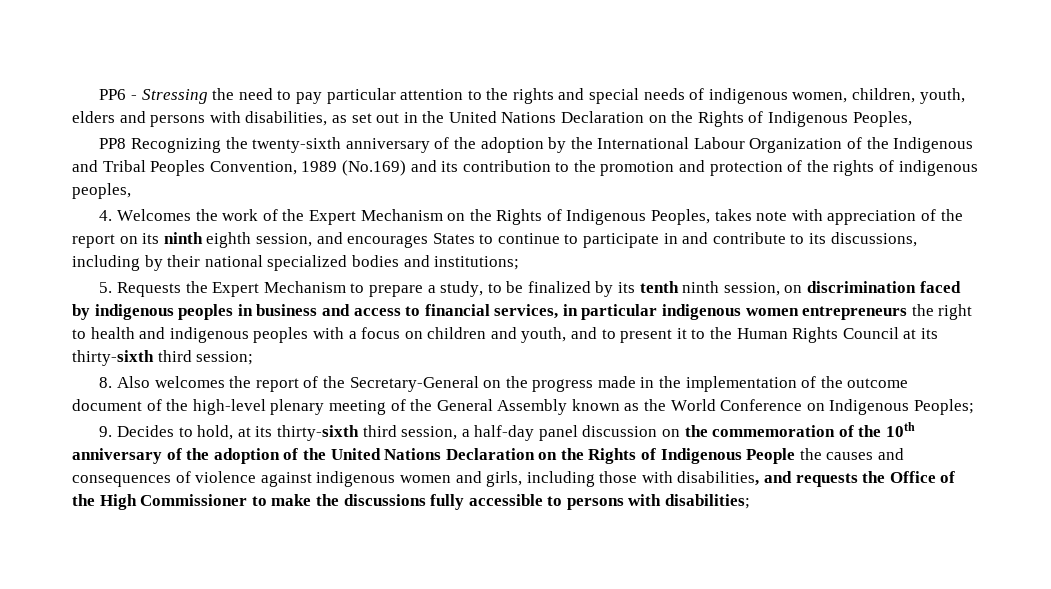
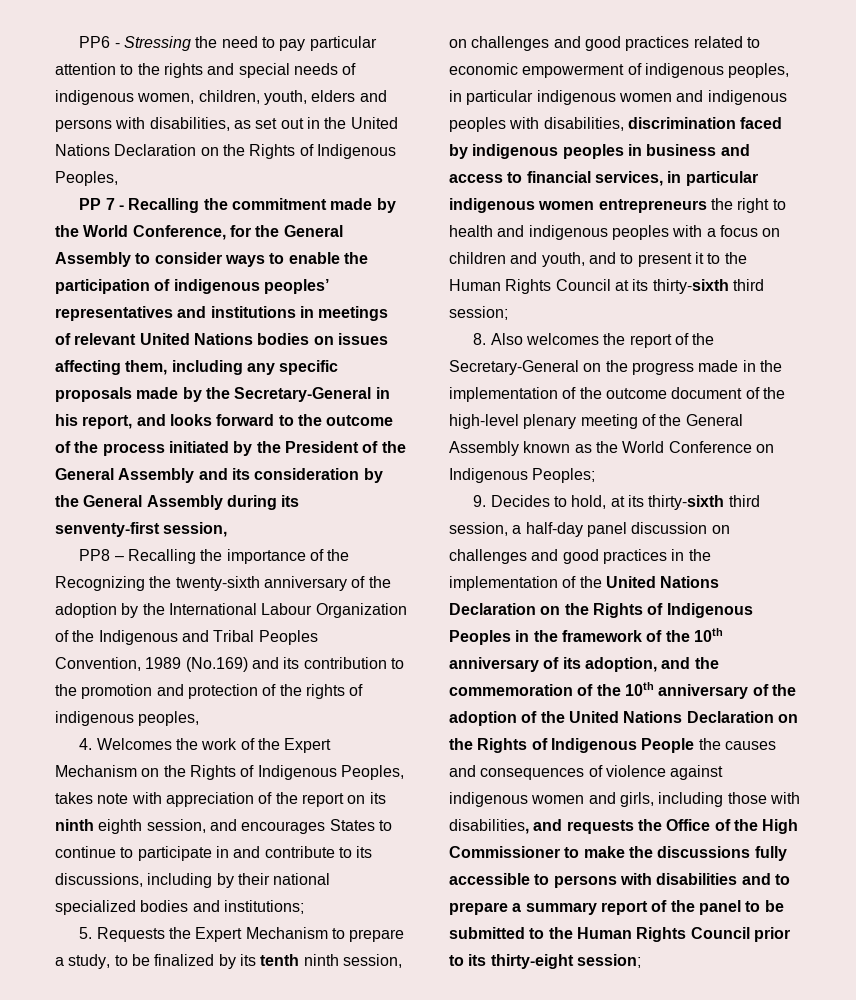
- PP8 Recognizing the twenty-sixth anniversary of the adoption by the International Labour Organization of the Indigenous and Tribal Peoples Convention, 1989 (No.169) and its contribution to the promotion and protection of the rights of indigenous peoples,
+ PP 7 - Recalling the commitment made by the World Conference, for the General Assembly to consider ways to enable the participation of indigenous peoples’ representatives and institutions in meetings of relevant United Nations bodies on issues affecting them, including any specific proposals made by the Secretary-General in his report, and looks forward to the outcome of the process initiated by the President of the General Assembly and its consideration by the General Assembly during its senventy-first session,
+ PP8 – Recalling the importance of the Recognizing the twenty-sixth anniversary of the adoption by the International Labour Organization of the Indigenous and Tribal Peoples Convention, 1989 (No.169) and its contribution to the promotion and protection of the rights of indigenous peoples,
- 5. Requests the Expert Mechanism to prepare a study, to be finalized by its tenth ninth session, on discrimination faced by indigenous peoples in business and access to financial services, in particular indigenous women entrepreneurs the right to health and indigenous peoples with a focus on children and youth, and to present it to the Human Rights Council at its thirty-sixth third session;
+ 5. Requests the Expert Mechanism to prepare a study, to be finalized by its tenth ninth session, on challenges and good practices related to economic empowerment of indigenous peoples, in particular indigenous women and indigenous peoples with disabilities, discrimination faced by indigenous peoples in business and access to financial services, in particular indigenous women entrepreneurs the right to health and indigenous peoples with a focus on children and youth, and to present it to the Human Rights Council at its thirty-sixth third session;
- 9. Decides to hold, at its thirty-sixth third session, a half-day panel discussion on the commemoration of the 10th anniversary of the adoption of the United Nations Declaration on the Rights of Indigenous People the causes and consequences of violence against indigenous women and girls, including those with disabilities, and requests the Office of the High Commissioner to make the discussions fully accessible to persons with disabilities;
+ 9. Decides to hold, at its thirty-sixth third session, a half-day panel discussion on challenges and good practices in the implementation of the United Nations Declaration on the Rights of Indigenous Peoples in the framework of the 10th anniversary of its adoption, and the commemoration of the 10th anniversary of the adoption of the United Nations Declaration on the Rights of Indigenous People the causes and consequences of violence against indigenous women and girls, including those with disabilities, and requests the Office of the High Commissioner to make the discussions fully accessible to persons with disabilities and to prepare a summary report of the panel to be submitted to the Human Rights Council prior to its thirty-eight session;

